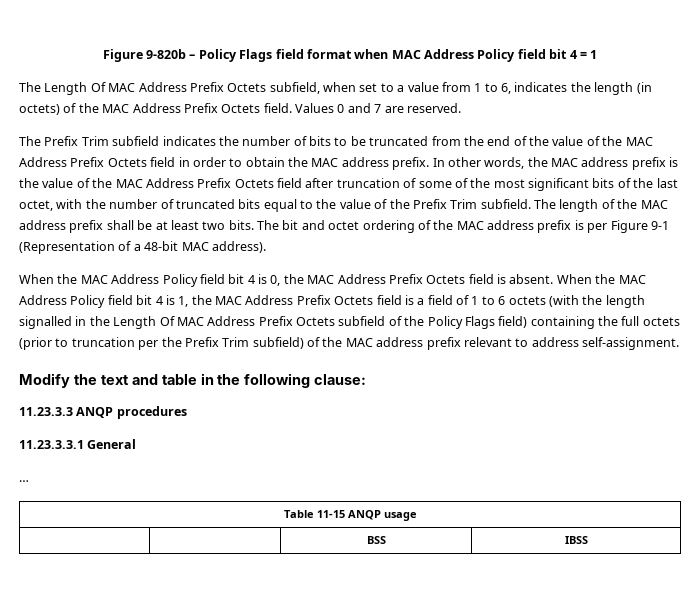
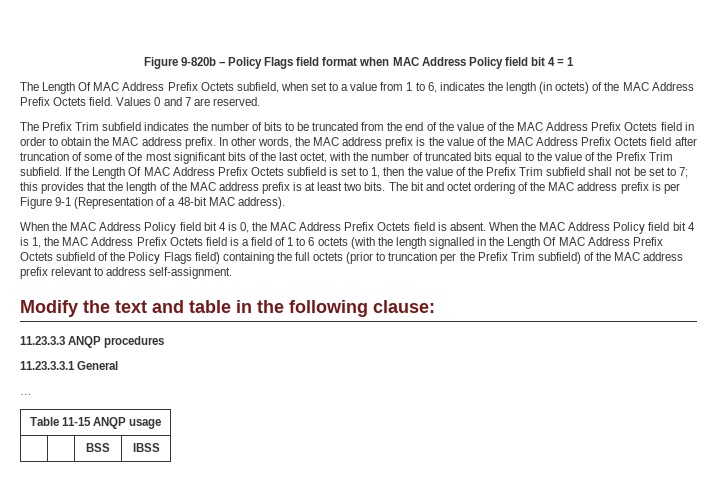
- The length of the MAC address prefix shall be at least two bits.
+ If the Length Of MAC Address Prefix Octets subfield is set to 1, then the value of the Prefix Trim subfield shall not be set to 7; this provides that the length of the MAC address prefix is at least two bits.

